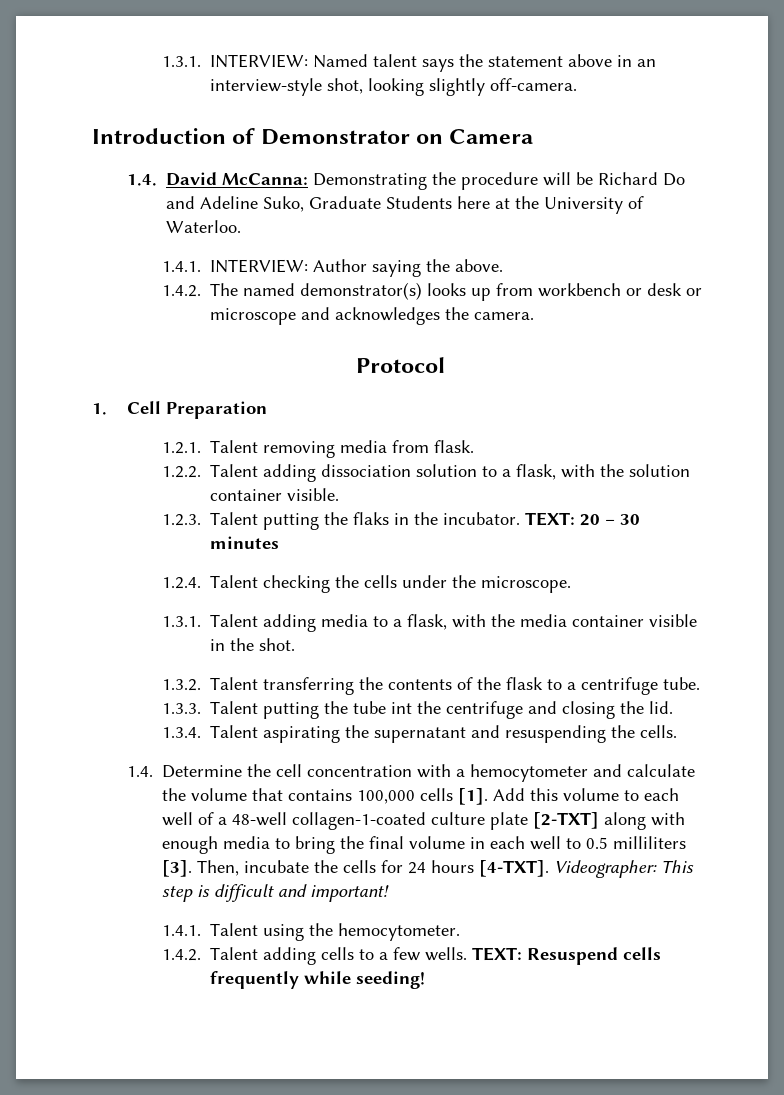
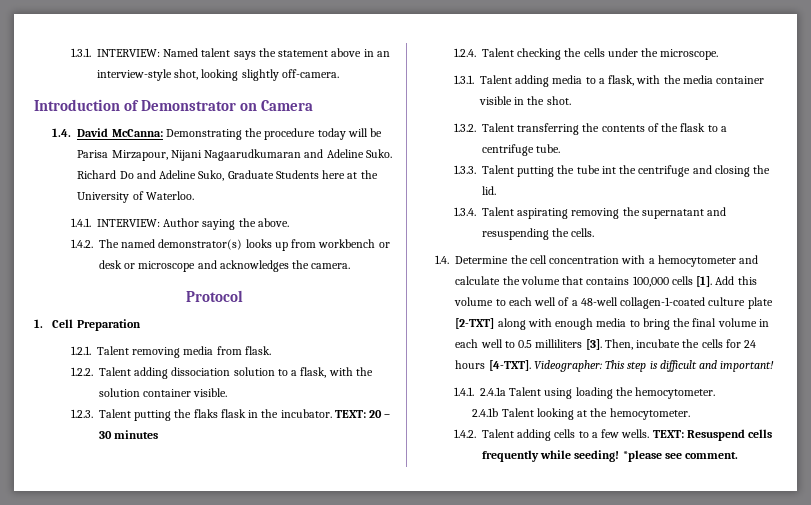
- 1.4. David McCanna: Demonstrating the procedure will be Richard Do and Adeline Suko, Graduate Students here at the University of Waterloo.
+ 1.4. David McCanna: Demonstrating the procedure today will be Parisa Mirzapour, Nijani Nagaarudkumaran and Adeline Suko. Richard Do and Adeline Suko, Graduate Students here at the University of Waterloo.
- 1.2.3. Talent putting the flaks in the incubator.
+ 1.2.3. Talent putting the flaks flask in the incubator.
- 1.3.4. Talent aspirating the supernatant and resuspending the cells.
+ 1.3.4. Talent aspirating removing the supernatant and resuspending the cells.
- 1.4.1. Talent using the hemocytometer.
+ 1.4.1. 2.4.1a Talent using loading the hemocytometer.
+ 2.4.1b Talent looking at the hemocytometer.
+ *please see comment.

